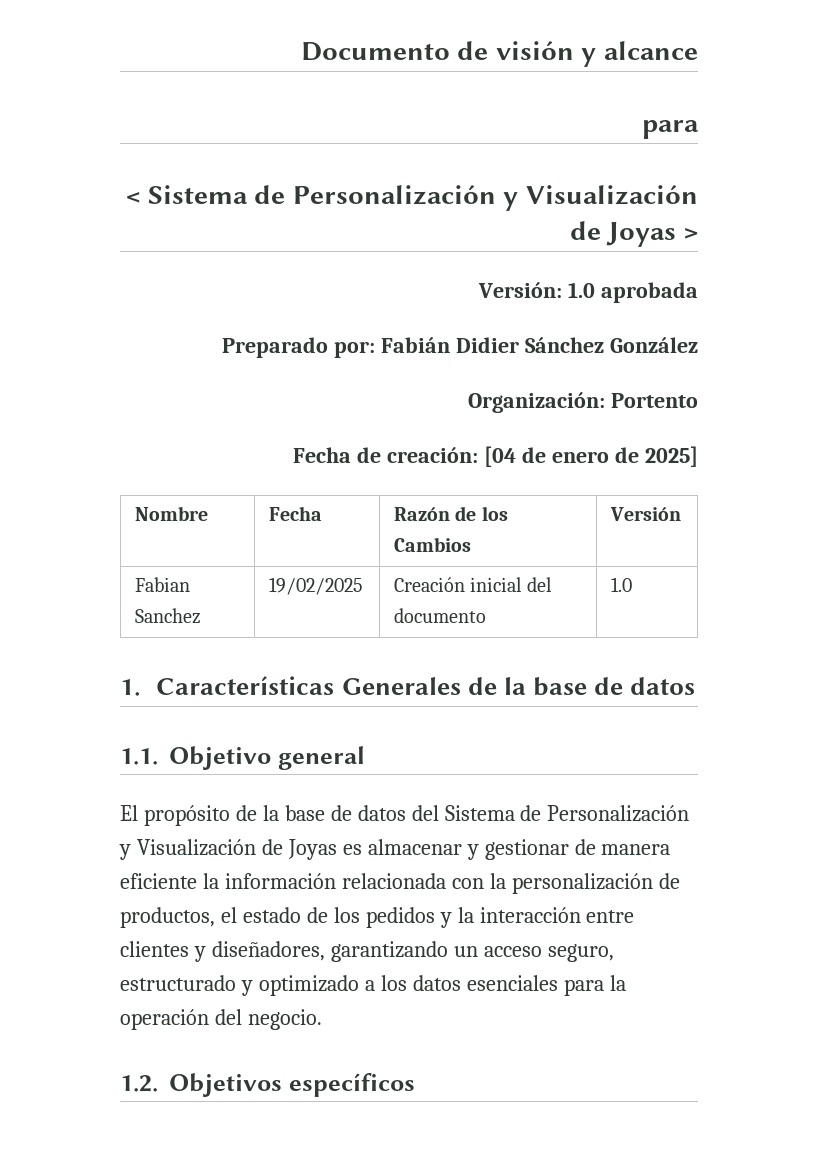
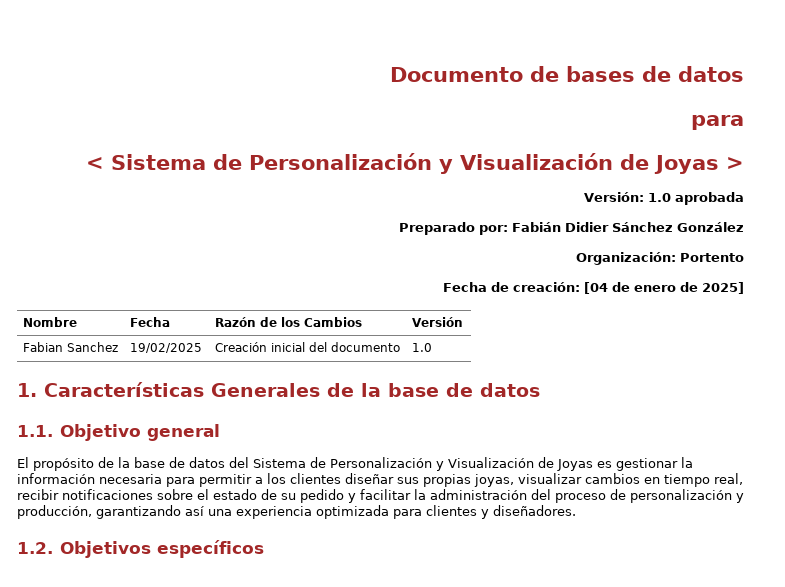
- Documento de visión y alcance
+ Documento de bases de datos
- El propósito de la base de datos del Sistema de Personalización y Visualización de Joyas es almacenar y gestionar de manera eficiente la información relacionada con la personalización de productos, el estado de los pedidos y la interacción entre clientes y diseñadores, garantizando un acceso seguro, estructurado y optimizado a los datos esenciales para la operación del negocio.
+ El propósito de la base de datos del Sistema de Personalización y Visualización de Joyas es gestionar la información necesaria para permitir a los clientes diseñar sus propias joyas, visualizar cambios en tiempo real, recibir notificaciones sobre el estado de su pedido y facilitar la administración del proceso de personalización y producción, garantizando así una experiencia optimizada para clientes y diseñadores.

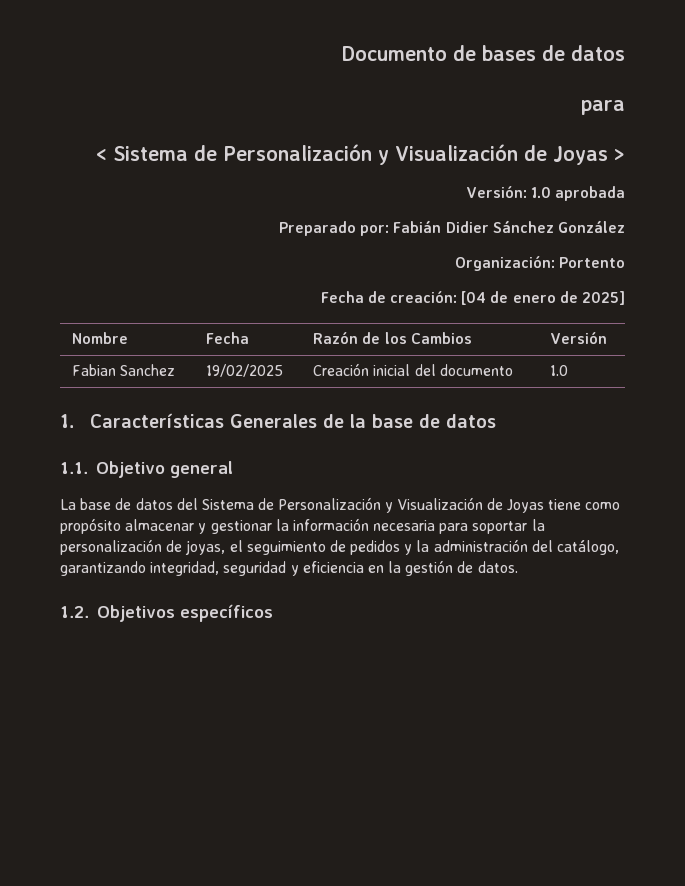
- El propósito de la base de datos del Sistema de Personalización y Visualización de Joyas es gestionar la información necesaria para permitir a los clientes diseñar sus propias joyas, visualizar cambios en tiempo real, recibir notificaciones sobre el estado de su pedido y facilitar la administración del proceso de personalización y producción, garantizando así una experiencia optimizada para clientes y diseñadores.
+ La base de datos del Sistema de Personalización y Visualización de Joyas tiene como propósito almacenar y gestionar la información necesaria para soportar la personalización de joyas, el seguimiento de pedidos y la administración del catálogo, garantizando integridad, seguridad y eficiencia en la gestión de datos.

